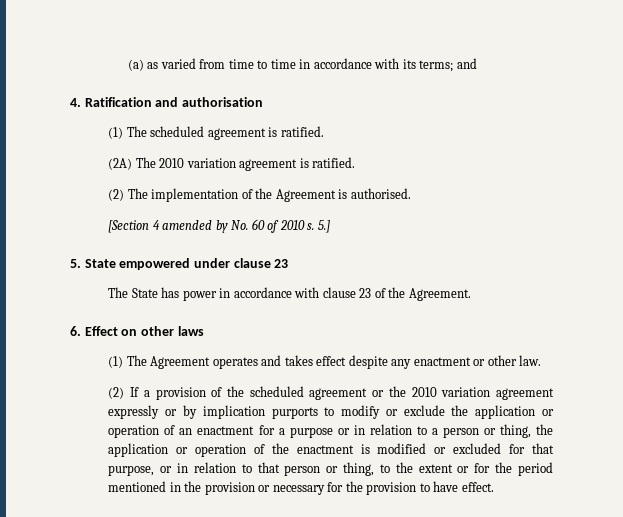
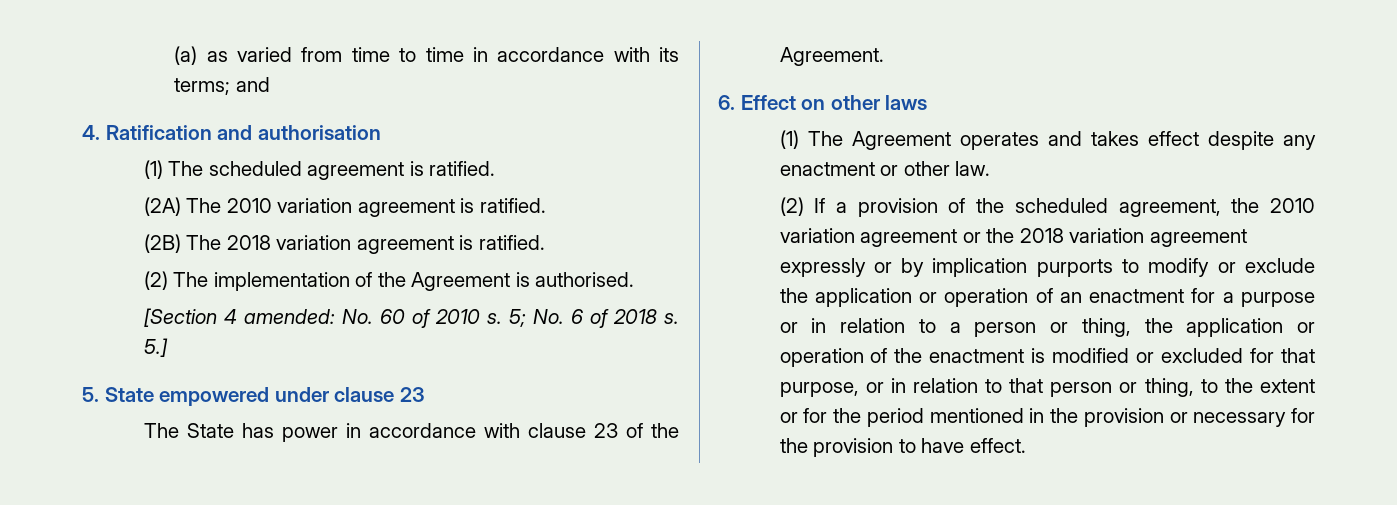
+ (2B) The 2018 variation agreement is ratified.
- [Section 4 amended by No. 60 of 2010 s.
+ [Section 4 amended: No. 60 of 2010 s.
+ 5; No. 6 of 2018 s.
- (2) If a provision of the scheduled agreement or the 2010 variation agreement expressly or by implication purports to modify or exclude the application or operation of an enactment for a purpose or in relation to a person or thing, the application or operation of the enactment is modified or excluded for that purpose, or in relation to that person or thing, to the extent or for the period mentioned in the provision or necessary for the provision to have effect.
+ (2) If a provision of the scheduled agreement, the 2010 variation agreement or the 2018 variation agreement expressly or by implication purports to modify or exclude the application or operation of an enactment for a purpose or in relation to a person or thing, the application or operation of the enactment is modified or excluded for that purpose, or in relation to that person or thing, to the extent or for the period mentioned in the provision or necessary for the provision to have effect.

